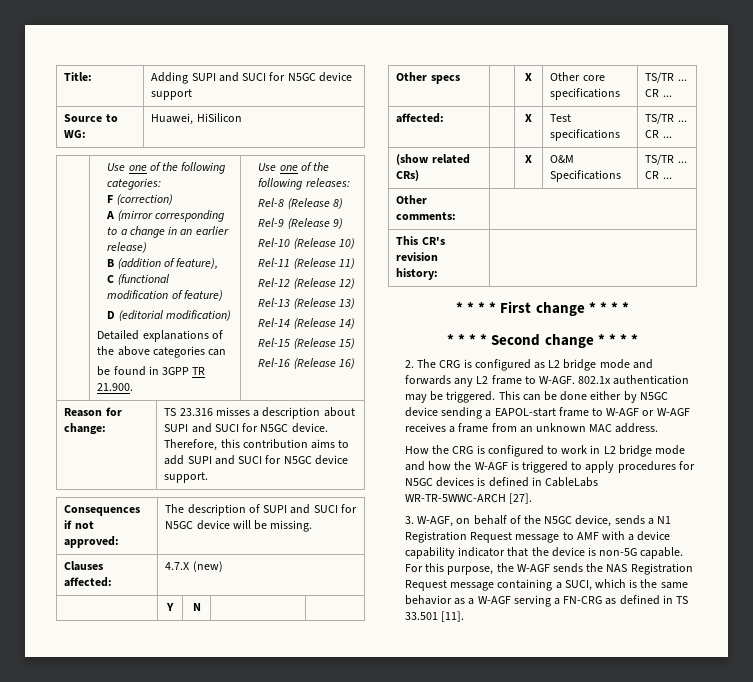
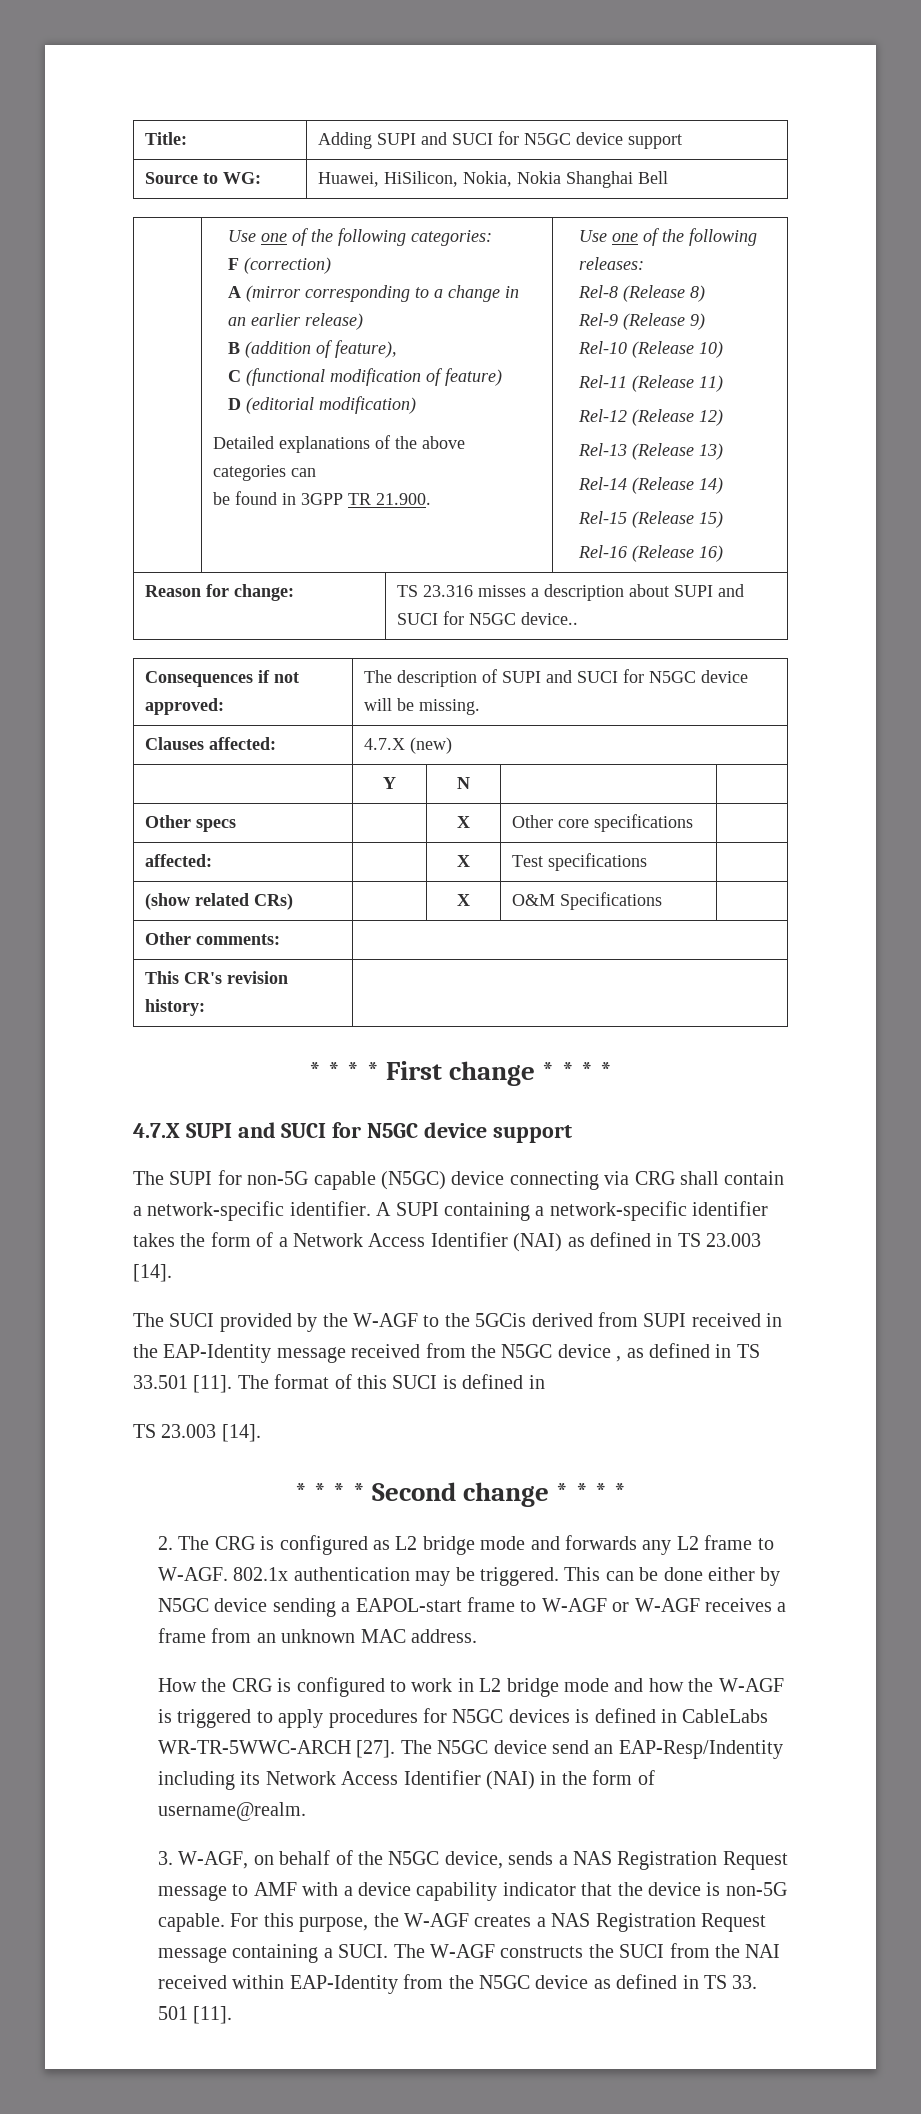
- Source to WG: | Huawei, HiSilicon
+ Source to WG: | Huawei, HiSilicon, Nokia, Nokia Shanghai Bell
- Reason for change: | TS 23.316 misses a description about SUPI and SUCI for N5GC device. Therefore, this contribution aims to add SUPI and SUCI for N5GC device support.
+ Reason for change: | TS 23.316 misses a description about SUPI and SUCI for N5GC device..
- Other specs | | X | Other core specifications | TS/TR ... CR ...
+ Other specs | | X | Other core specifications |
- affected: | | X | Test specifications | TS/TR ... CR ...
+ affected: | | X | Test specifications |
- (show related CRs) | | X | O&M Specifications | TS/TR ... CR ...
+ (show related CRs) | | X | O&M Specifications |
+ 4.7.X SUPI and SUCI for N5GC device support
+ The SUPI for non-5G capable (N5GC) device connecting via CRG shall contain a network-specific identifier. A SUPI containing a network-specific identifier takes the form of a Network Access Identifier (NAI) as defined in TS 23.003 [14].
+ The SUCI provided by the W-AGF to the 5GCis derived from SUPI received in the EAP-Identity message received from the N5GC device , as defined in TS 33.501 [11]. The format of this SUCI is defined in
+ TS 23.003 [14].
+ The N5GC device send an EAP-Resp/Indentity including its Network Access Identifier (NAI) in the form of username@realm.
- 3. W-AGF, on behalf of the N5GC device, sends a N1 Registration Request message to AMF with a device capability indicator that the device is non-5G capable.
+ 3. W-AGF, on behalf of the N5GC device, sends a NAS Registration Request message to AMF with a device capability indicator that the device is non-5G capable.
- For this purpose, the W-AGF sends the NAS Registration Request message containing a SUCI, which is the same behavior as a W-AGF serving a FN-CRG as defined in TS 33.501 [11].
+ For this purpose, the W-AGF creates a NAS Registration Request message containing a SUCI. The W-AGF constructs the SUCI from the NAI received within EAP-Identity from the N5GC device as defined in TS 33. 501 [11].

